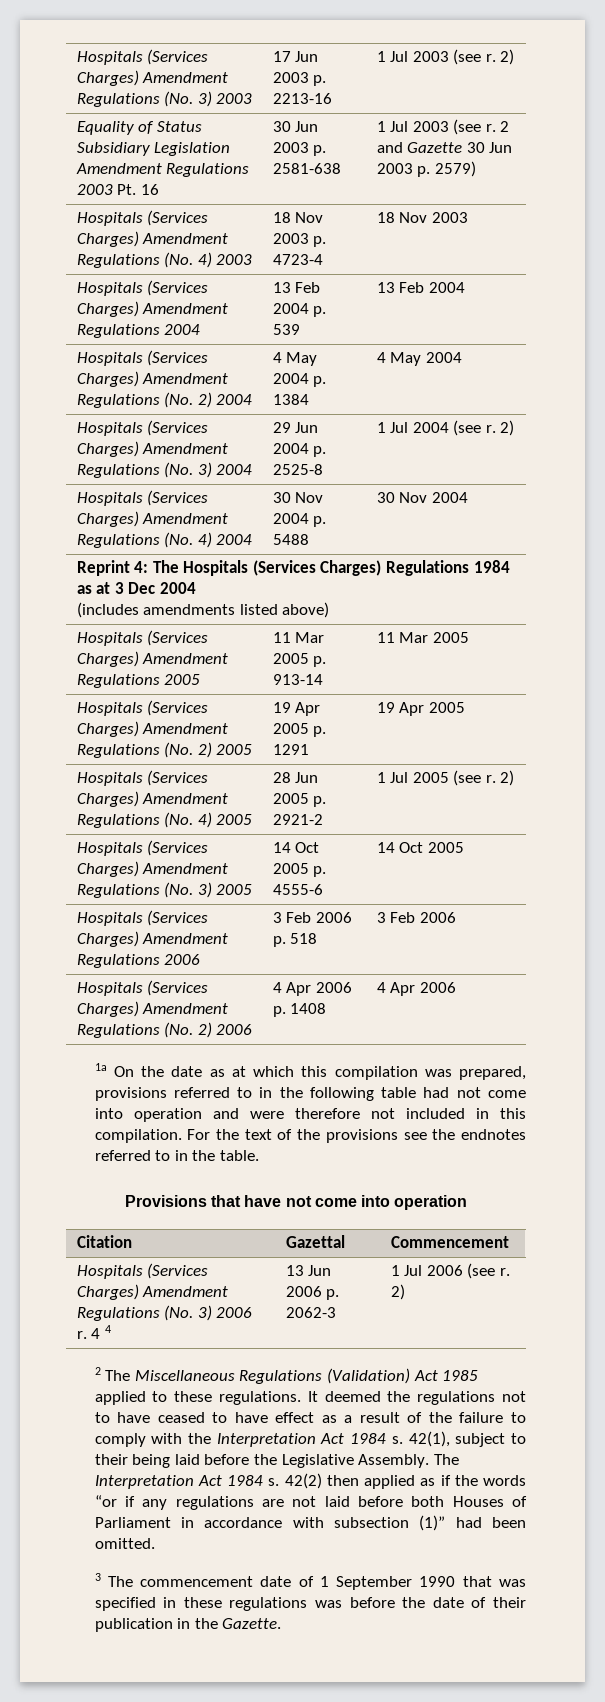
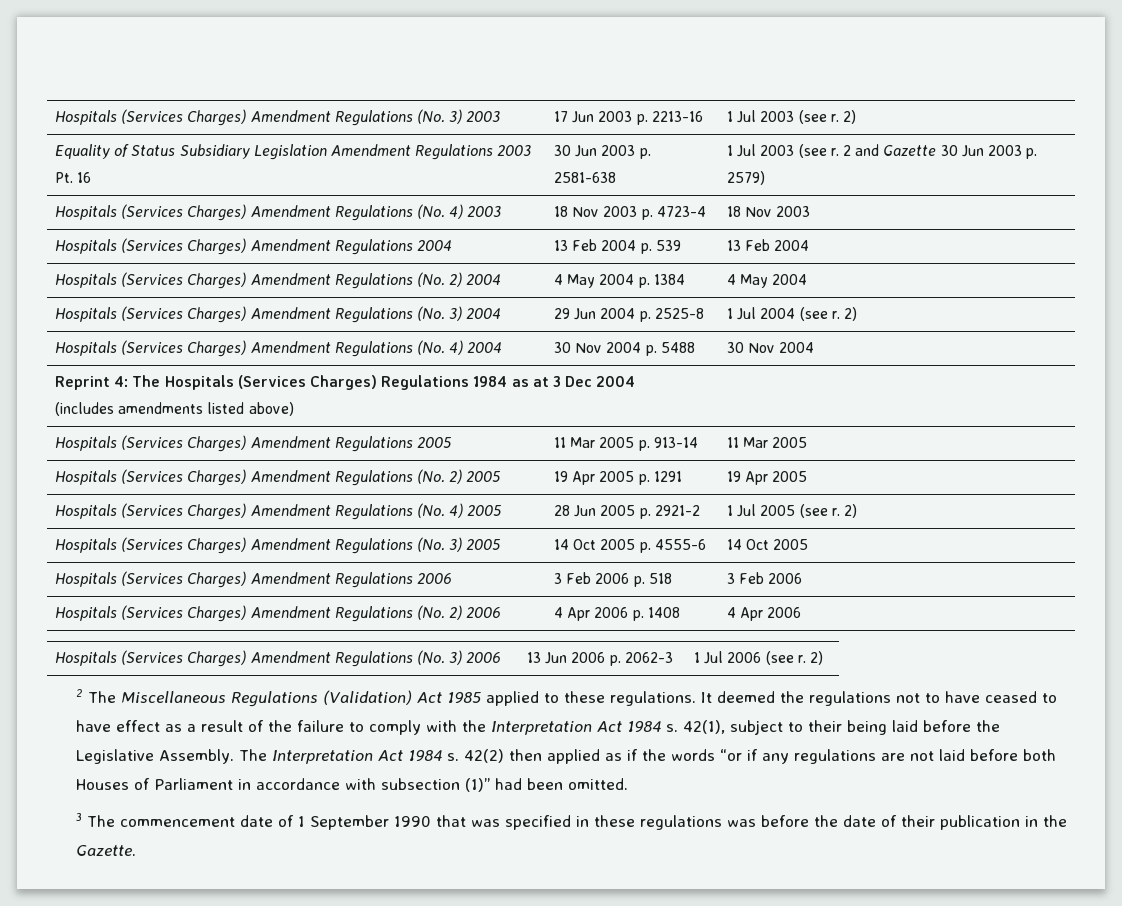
- 1a On the date as at which this compilation was prepared, provisions referred to in the following table had not come into operation and were therefore not included in this compilation. For the text of the provisions see the endnotes referred to in the table.
- Provisions that have not come into operation
- Citation | Gazettal | Commencement
- Hospitals (Services Charges) Amendment Regulations (No. 3) 2006 r. 4 4 | 13 Jun 2006 p. 2062-3 | 1 Jul 2006 (see r. 2)
+ Hospitals (Services Charges) Amendment Regulations (No. 3) 2006 | 13 Jun 2006 p. 2062-3 | 1 Jul 2006 (see r. 2)

